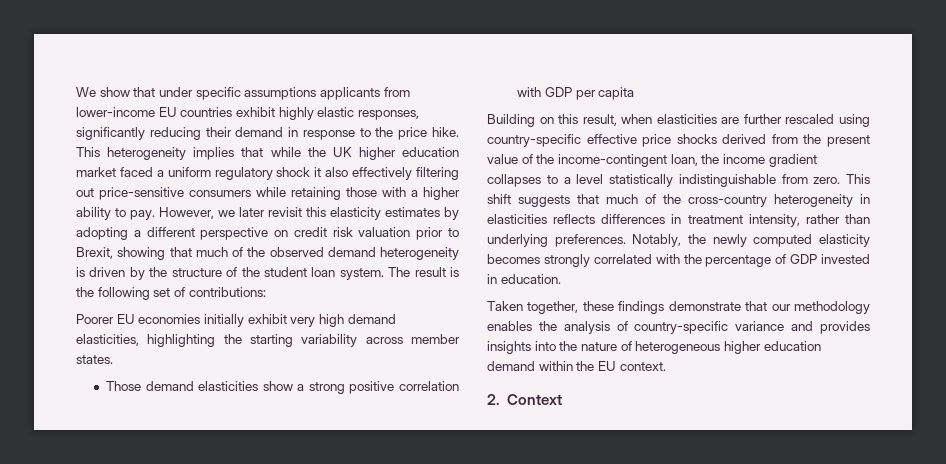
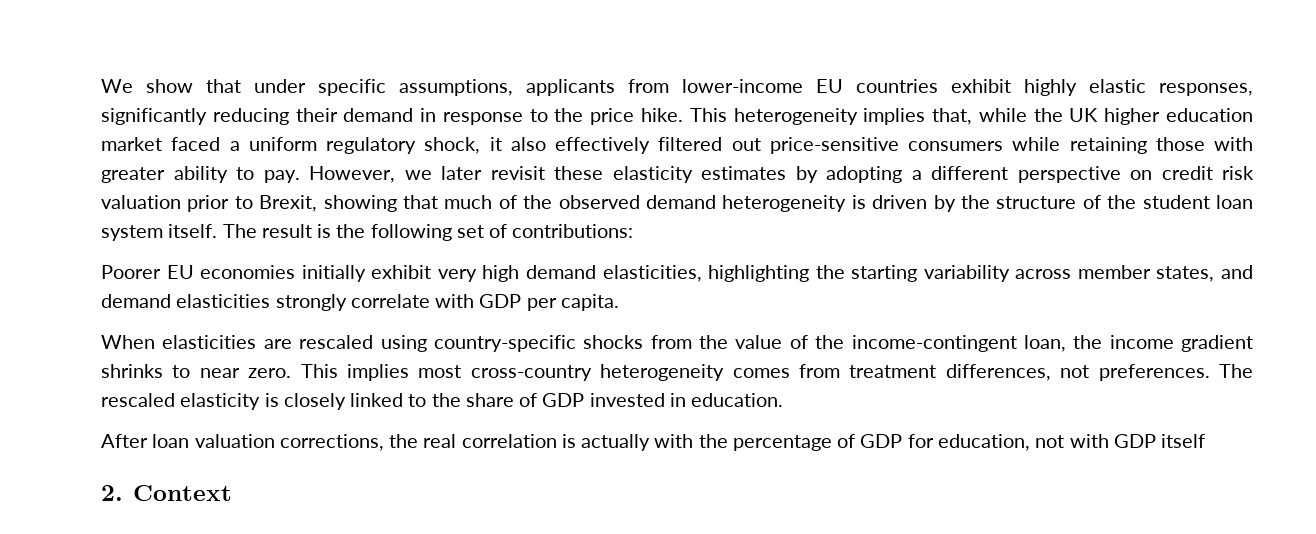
- We show that under specific assumptions applicants from lower-income EU countries exhibit highly elastic responses, significantly reducing their demand in response to the price hike.
+ We show that under specific assumptions, applicants from lower-income EU countries exhibit highly elastic responses, significantly reducing their demand in response to the price hike.
- This heterogeneity implies that while the UK higher education market faced a uniform regulatory shock it also effectively filtering out price-sensitive consumers while retaining those with a higher ability to pay.
+ This heterogeneity implies that, while the UK higher education market faced a uniform regulatory shock, it also effectively filtered out price-sensitive consumers while retaining those with greater ability to pay.
- However, we later revisit this elasticity estimates by adopting a different perspective on credit risk valuation prior to Brexit, showing that much of the observed demand heterogeneity is driven by the structure of the student loan system.
+ However, we later revisit these elasticity estimates by adopting a different perspective on credit risk valuation prior to Brexit, showing that much of the observed demand heterogeneity is driven by the structure of the student loan system itself.
- Poorer EU economies initially exhibit very high demand elasticities, highlighting the starting variability across member states.
- Those demand elasticities show a strong positive correlation with GDP per capita
- Building on this result, when elasticities are further rescaled using country-specific effective price shocks derived from the present value of the income-contingent loan, the income gradient collapses to a level statistically indistinguishable from zero. This shift suggests that much of the cross-country heterogeneity in elasticities reflects differences in treatment intensity, rather than underlying preferences. Notably, the newly computed elasticity becomes strongly correlated with the percentage of GDP invested in education.
+ Poorer EU economies initially exhibit very high demand elasticities, highlighting the starting variability across member states, and demand elasticities strongly correlate with GDP per capita.
+ When elasticities are rescaled using country-specific shocks from the value of the income-contingent loan, the income gradient shrinks to near zero. This implies most cross-country heterogeneity comes from treatment differences, not preferences. The rescaled elasticity is closely linked to the share of GDP invested in education.
- Taken together, these findings demonstrate that our methodology enables the analysis of country-specific variance and provides insights into the nature of heterogeneous higher education demand within the EU context.
+ After loan valuation corrections, the real correlation is actually with the percentage of GDP for education, not with GDP itself

